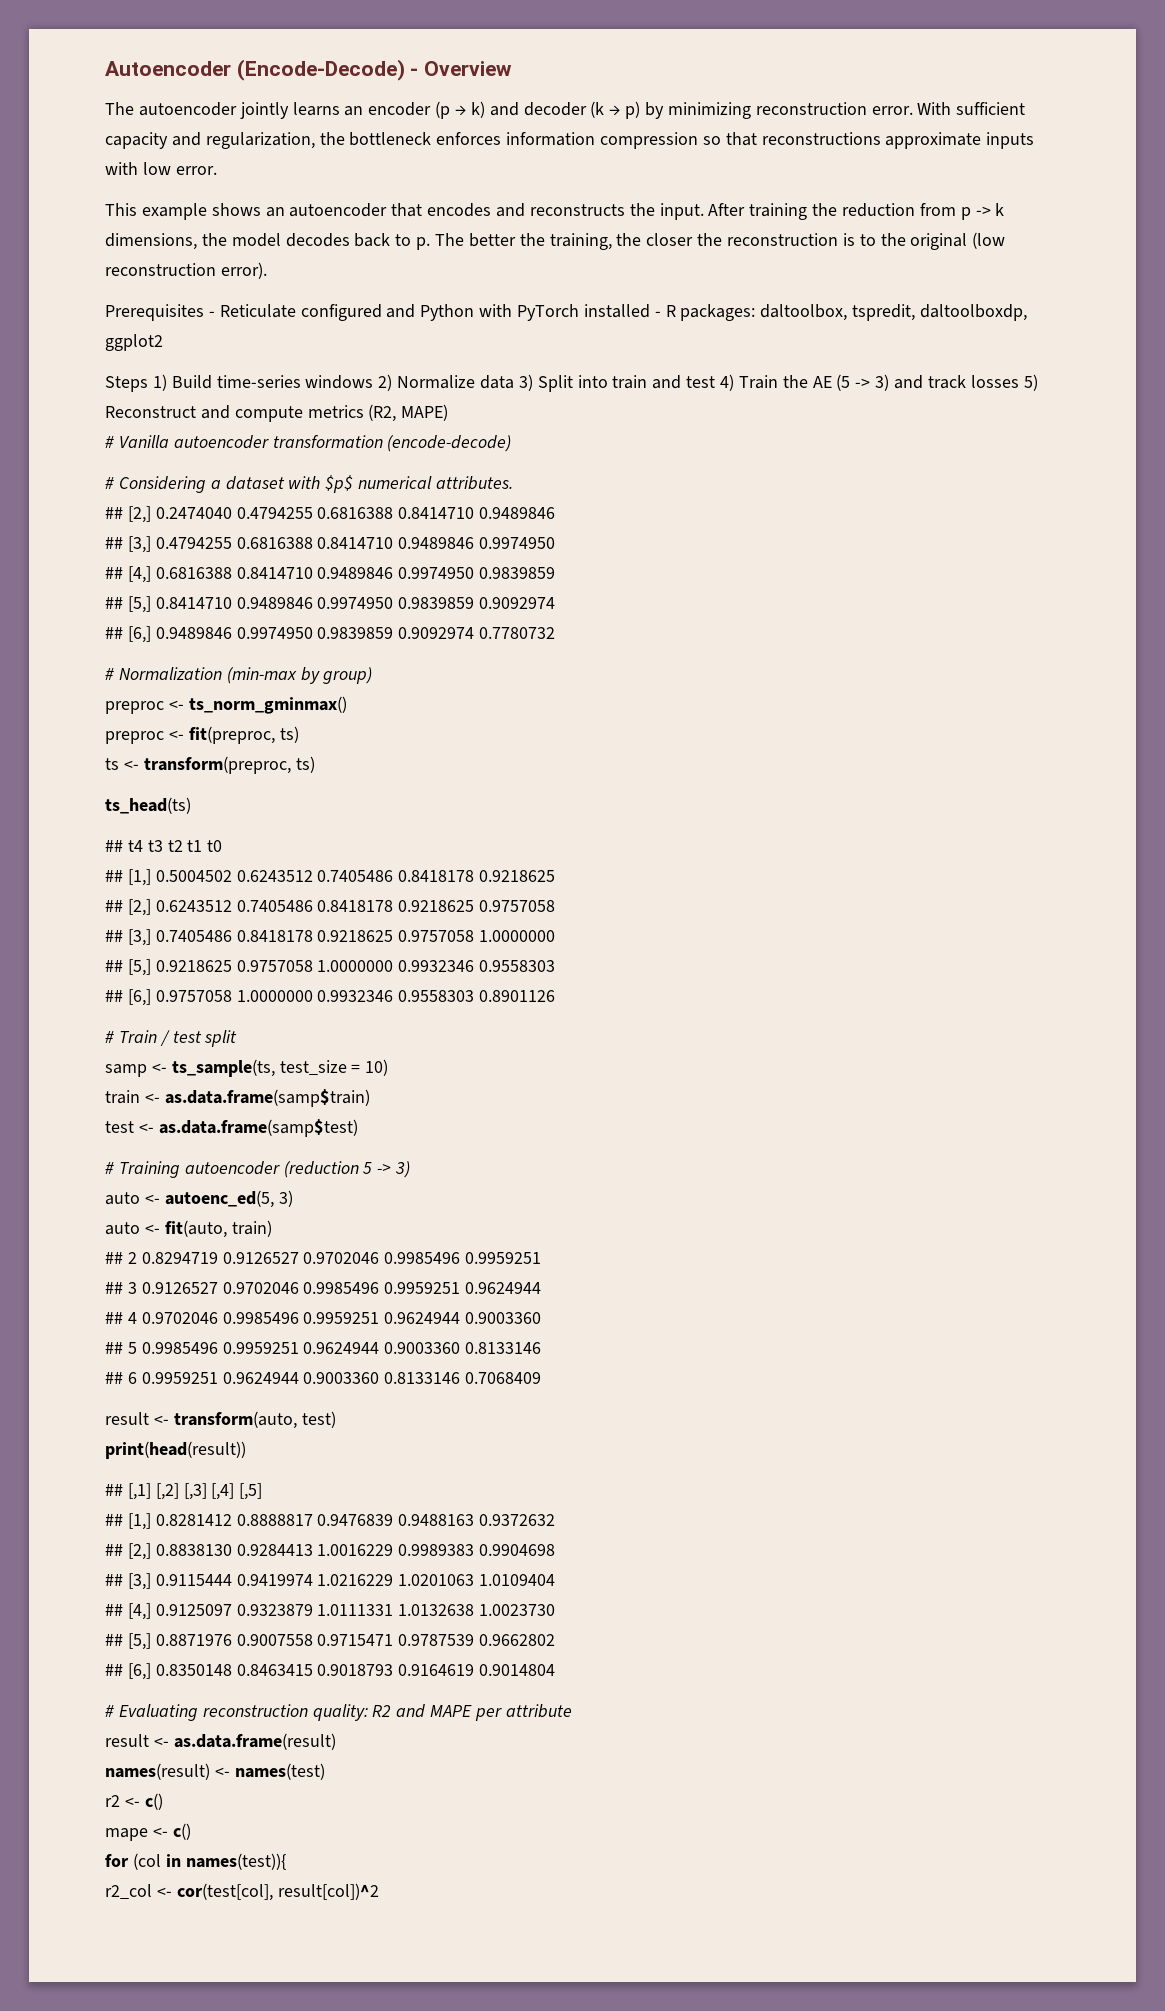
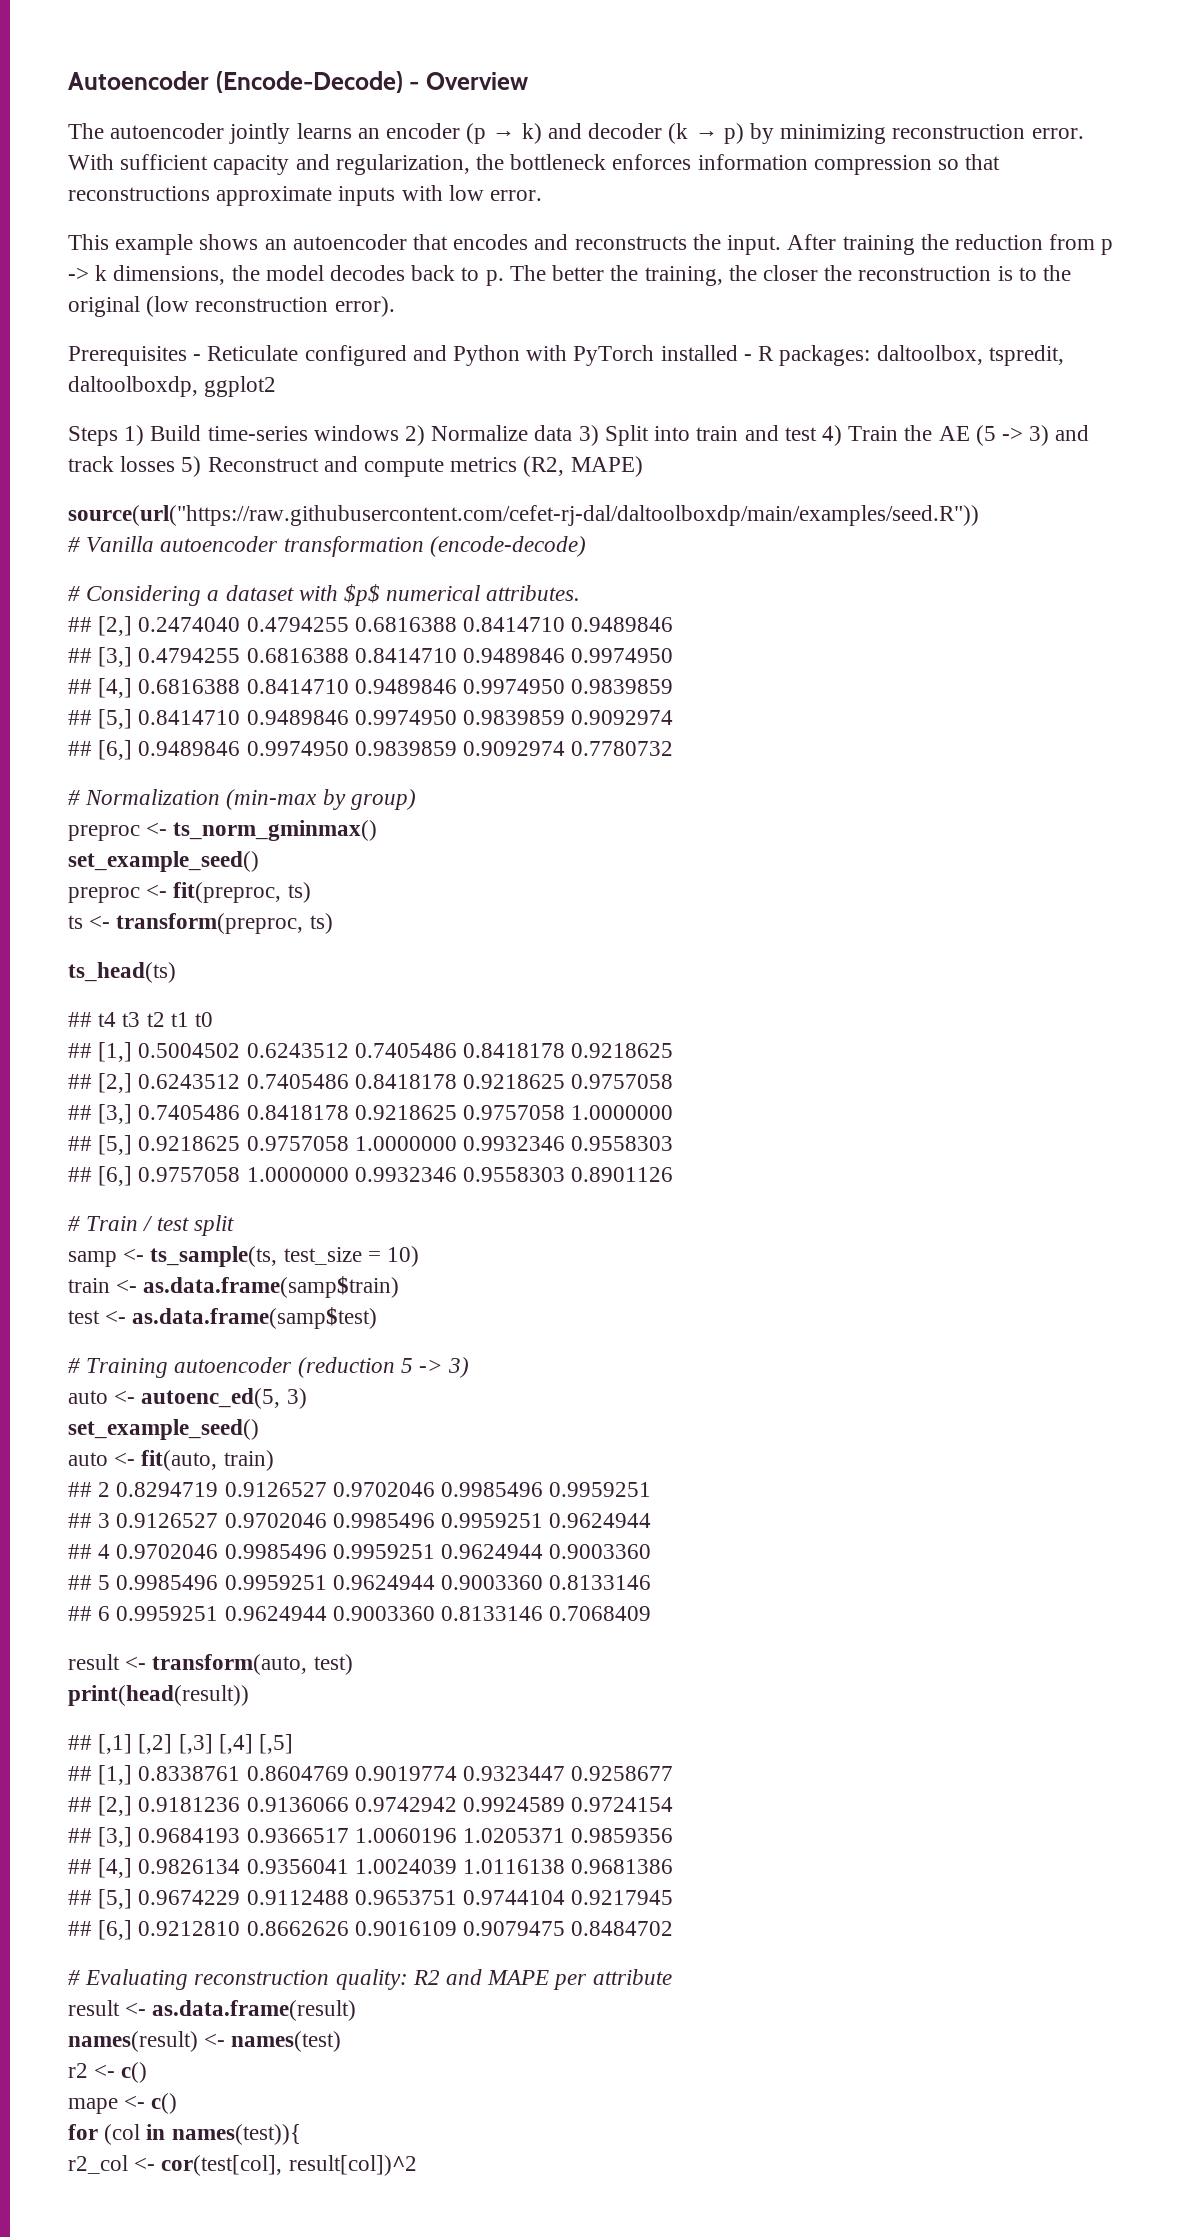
+ source(url("https://raw.githubusercontent.com/cefet-rj-dal/daltoolboxdp/main/examples/seed.R"))
  preproc <- ts_norm_gminmax()
+ set_example_seed()
  auto <- autoenc_ed(5, 3)
+ set_example_seed()
- ## [1,] 0.8281412 0.8888817 0.9476839 0.9488163 0.9372632
- ## [2,] 0.8838130 0.9284413 1.0016229 0.9989383 0.9904698
- ## [3,] 0.9115444 0.9419974 1.0216229 1.0201063 1.0109404
- ## [4,] 0.9125097 0.9323879 1.0111331 1.0132638 1.0023730
- ## [5,] 0.8871976 0.9007558 0.9715471 0.9787539 0.9662802
- ## [6,] 0.8350148 0.8463415 0.9018793 0.9164619 0.9014804
+ ## [1,] 0.8338761 0.8604769 0.9019774 0.9323447 0.9258677
+ ## [2,] 0.9181236 0.9136066 0.9742942 0.9924589 0.9724154
+ ## [3,] 0.9684193 0.9366517 1.0060196 1.0205371 0.9859356
+ ## [4,] 0.9826134 0.9356041 1.0024039 1.0116138 0.9681386
+ ## [5,] 0.9674229 0.9112488 0.9653751 0.9744104 0.9217945
+ ## [6,] 0.9212810 0.8662626 0.9016109 0.9079475 0.8484702

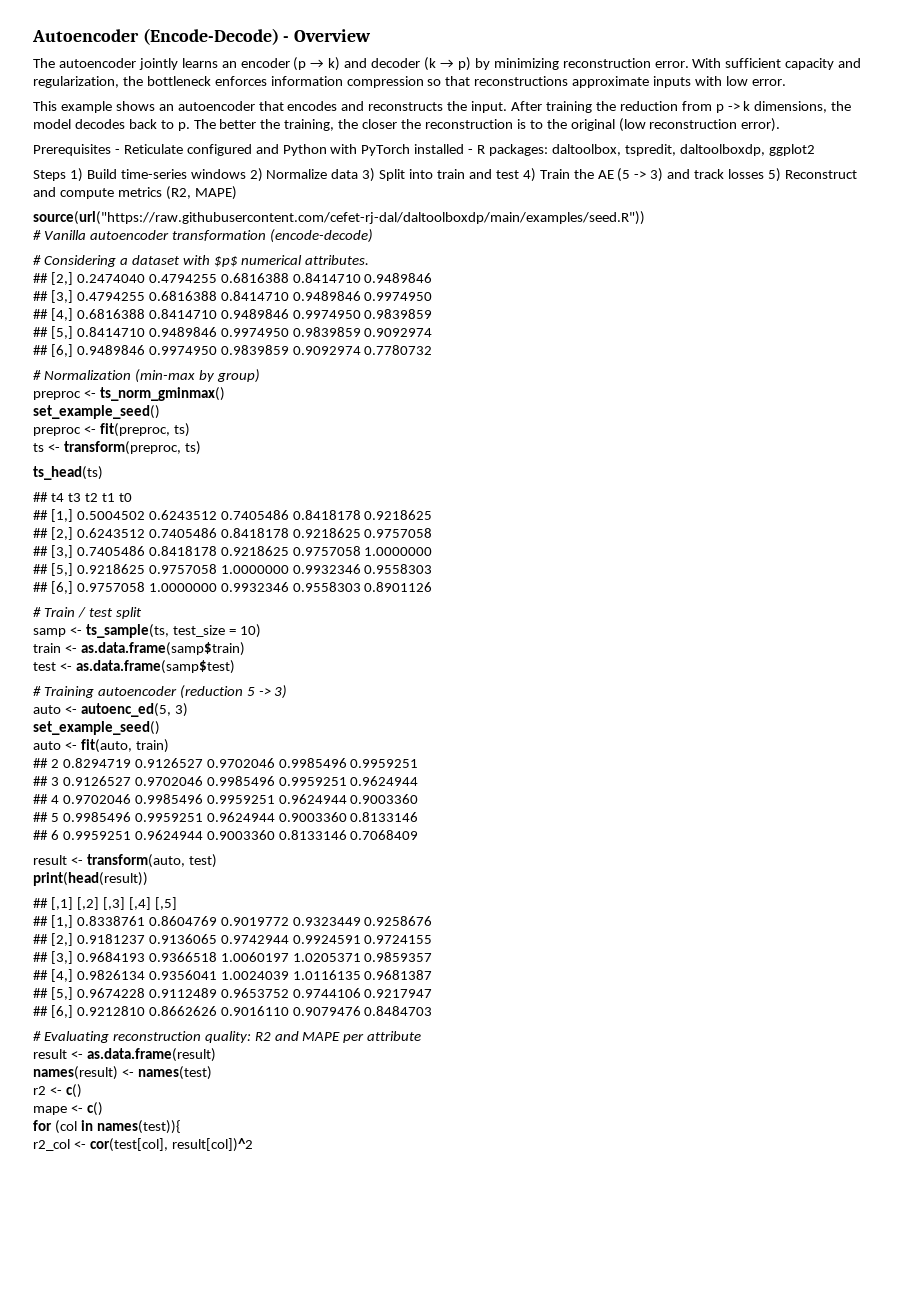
- ## [1,] 0.8338761 0.8604769 0.9019774 0.9323447 0.9258677
- ## [2,] 0.9181236 0.9136066 0.9742942 0.9924589 0.9724154
+ ## [1,] 0.8338761 0.8604769 0.9019772 0.9323449 0.9258676
+ ## [2,] 0.9181237 0.9136065 0.9742944 0.9924591 0.9724155
- ## [3,] 0.9684193 0.9366517 1.0060196 1.0205371 0.9859356
+ ## [3,] 0.9684193 0.9366518 1.0060197 1.0205371 0.9859357
- ## [4,] 0.9826134 0.9356041 1.0024039 1.0116138 0.9681386
- ## [5,] 0.9674229 0.9112488 0.9653751 0.9744104 0.9217945
+ ## [4,] 0.9826134 0.9356041 1.0024039 1.0116135 0.9681387
+ ## [5,] 0.9674228 0.9112489 0.9653752 0.9744106 0.9217947
- ## [6,] 0.9212810 0.8662626 0.9016109 0.9079475 0.8484702
+ ## [6,] 0.9212810 0.8662626 0.9016110 0.9079476 0.8484703

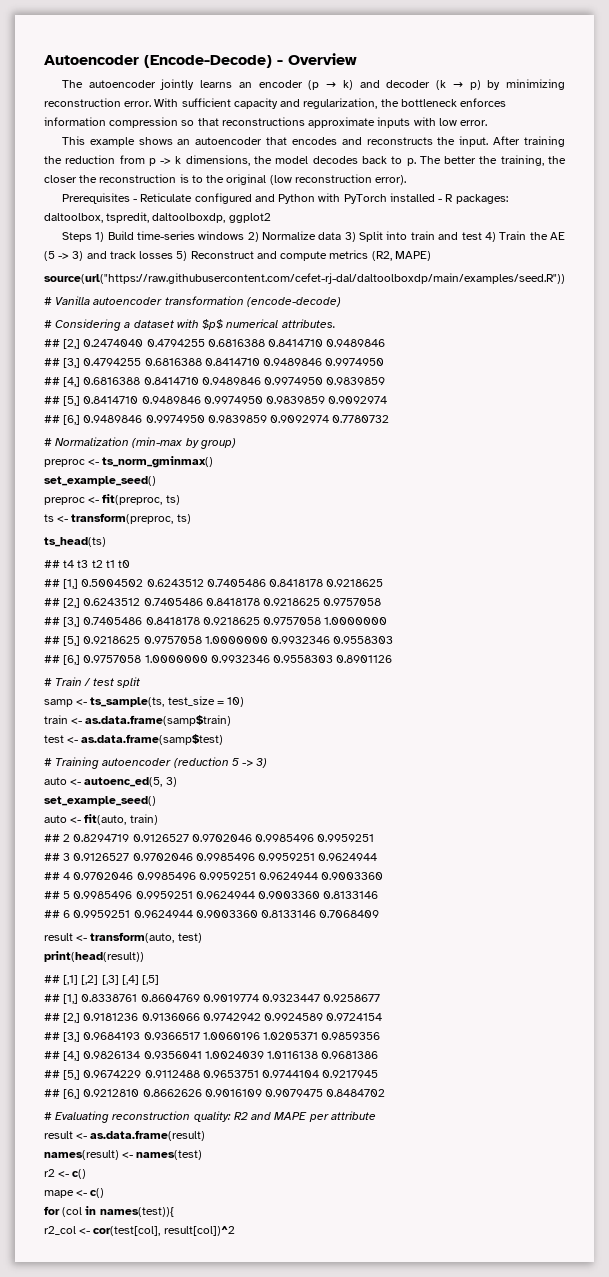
- ## [1,] 0.8338761 0.8604769 0.9019772 0.9323449 0.9258676
- ## [2,] 0.9181237 0.9136065 0.9742944 0.9924591 0.9724155
+ ## [1,] 0.8338761 0.8604769 0.9019774 0.9323447 0.9258677
+ ## [2,] 0.9181236 0.9136066 0.9742942 0.9924589 0.9724154
- ## [3,] 0.9684193 0.9366518 1.0060197 1.0205371 0.9859357
+ ## [3,] 0.9684193 0.9366517 1.0060196 1.0205371 0.9859356
- ## [4,] 0.9826134 0.9356041 1.0024039 1.0116135 0.9681387
- ## [5,] 0.9674228 0.9112489 0.9653752 0.9744106 0.9217947
+ ## [4,] 0.9826134 0.9356041 1.0024039 1.0116138 0.9681386
+ ## [5,] 0.9674229 0.9112488 0.9653751 0.9744104 0.9217945
- ## [6,] 0.9212810 0.8662626 0.9016110 0.9079476 0.8484703
+ ## [6,] 0.9212810 0.8662626 0.9016109 0.9079475 0.8484702

